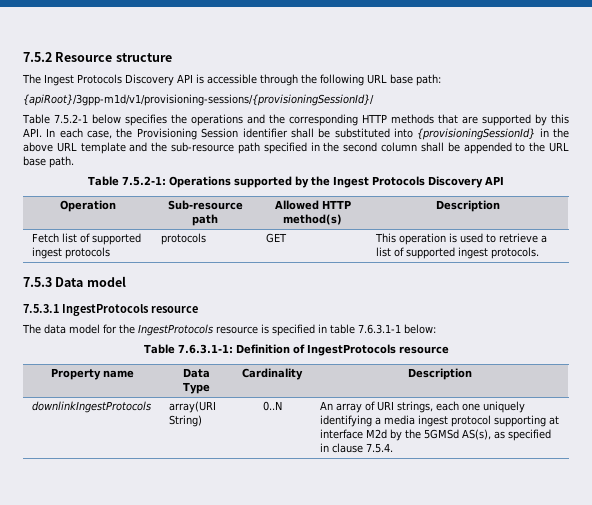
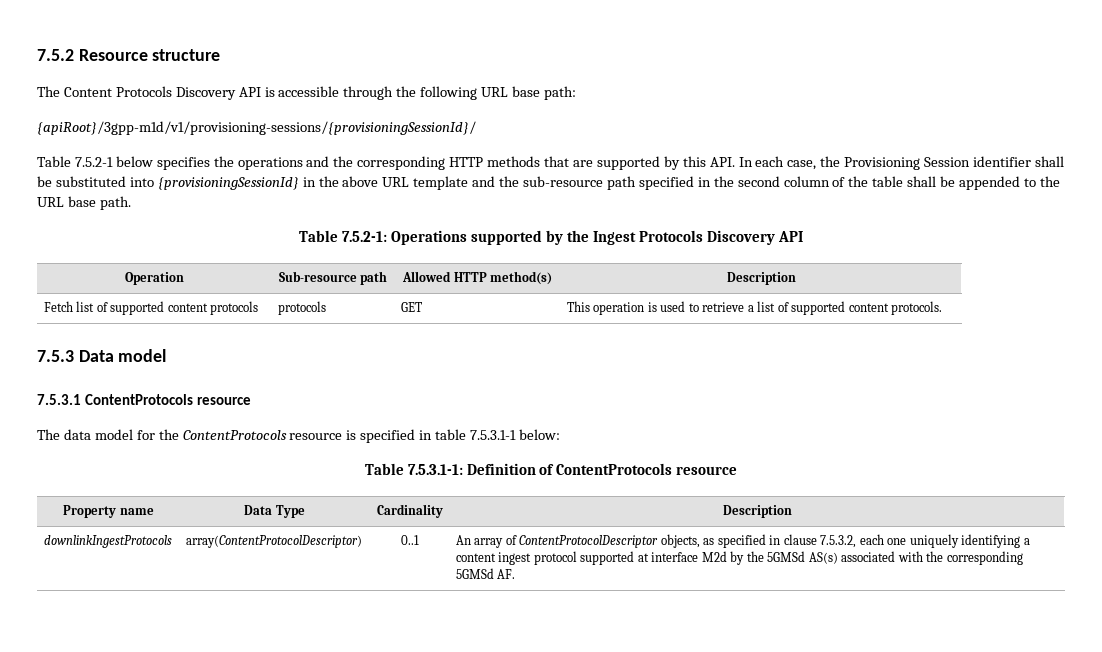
- The Ingest Protocols Discovery API is accessible through the following URL base path:
+ The Content Protocols Discovery API is accessible through the following URL base path:
- Table 7.5.2-1 below specifies the operations and the corresponding HTTP methods that are supported by this API. In each case, the Provisioning Session identifier shall be substituted into {provisioningSessionId} in the above URL template and the sub-resource path specified in the second column shall be appended to the URL base path.
+ Table 7.5.2-1 below specifies the operations and the corresponding HTTP methods that are supported by this API. In each case, the Provisioning Session identifier shall be substituted into {provisioningSessionId} in the above URL template and the sub-resource path specified in the second column of the table shall be appended to the URL base path.
- Fetch list of supported ingest protocols | protocols | GET | This operation is used to retrieve a list of supported ingest protocols.
+ Fetch list of supported content protocols | protocols | GET | This operation is used to retrieve a list of supported content protocols.
- 7.5.3.1 IngestProtocols resource
+ 7.5.3.1 ContentProtocols resource
- The data model for the IngestProtocols resource is specified in table 7.6.3.1-1 below:
+ The data model for the ContentProtocols resource is specified in table 7.5.3.1-1 below:
- Table 7.6.3.1-1: Definition of IngestProtocols resource
+ Table 7.5.3.1-1: Definition of ContentProtocols resource
- downlinkIngestProtocols | array(URI String) | 0..N | An array of URI strings, each one uniquely identifying a media ingest protocol supporting at interface M2d by the 5GMSd AS(s), as specified in clause 7.5.4.
+ downlinkIngestProtocols | array(ContentProtocolDescriptor) | 0..1 | An array of ContentProtocolDescriptor objects, as specified in clause 7.5.3.2, each one uniquely identifying a content ingest protocol supported at interface M2d by the 5GMSd AS(s) associated with the corresponding 5GMSd AF.

